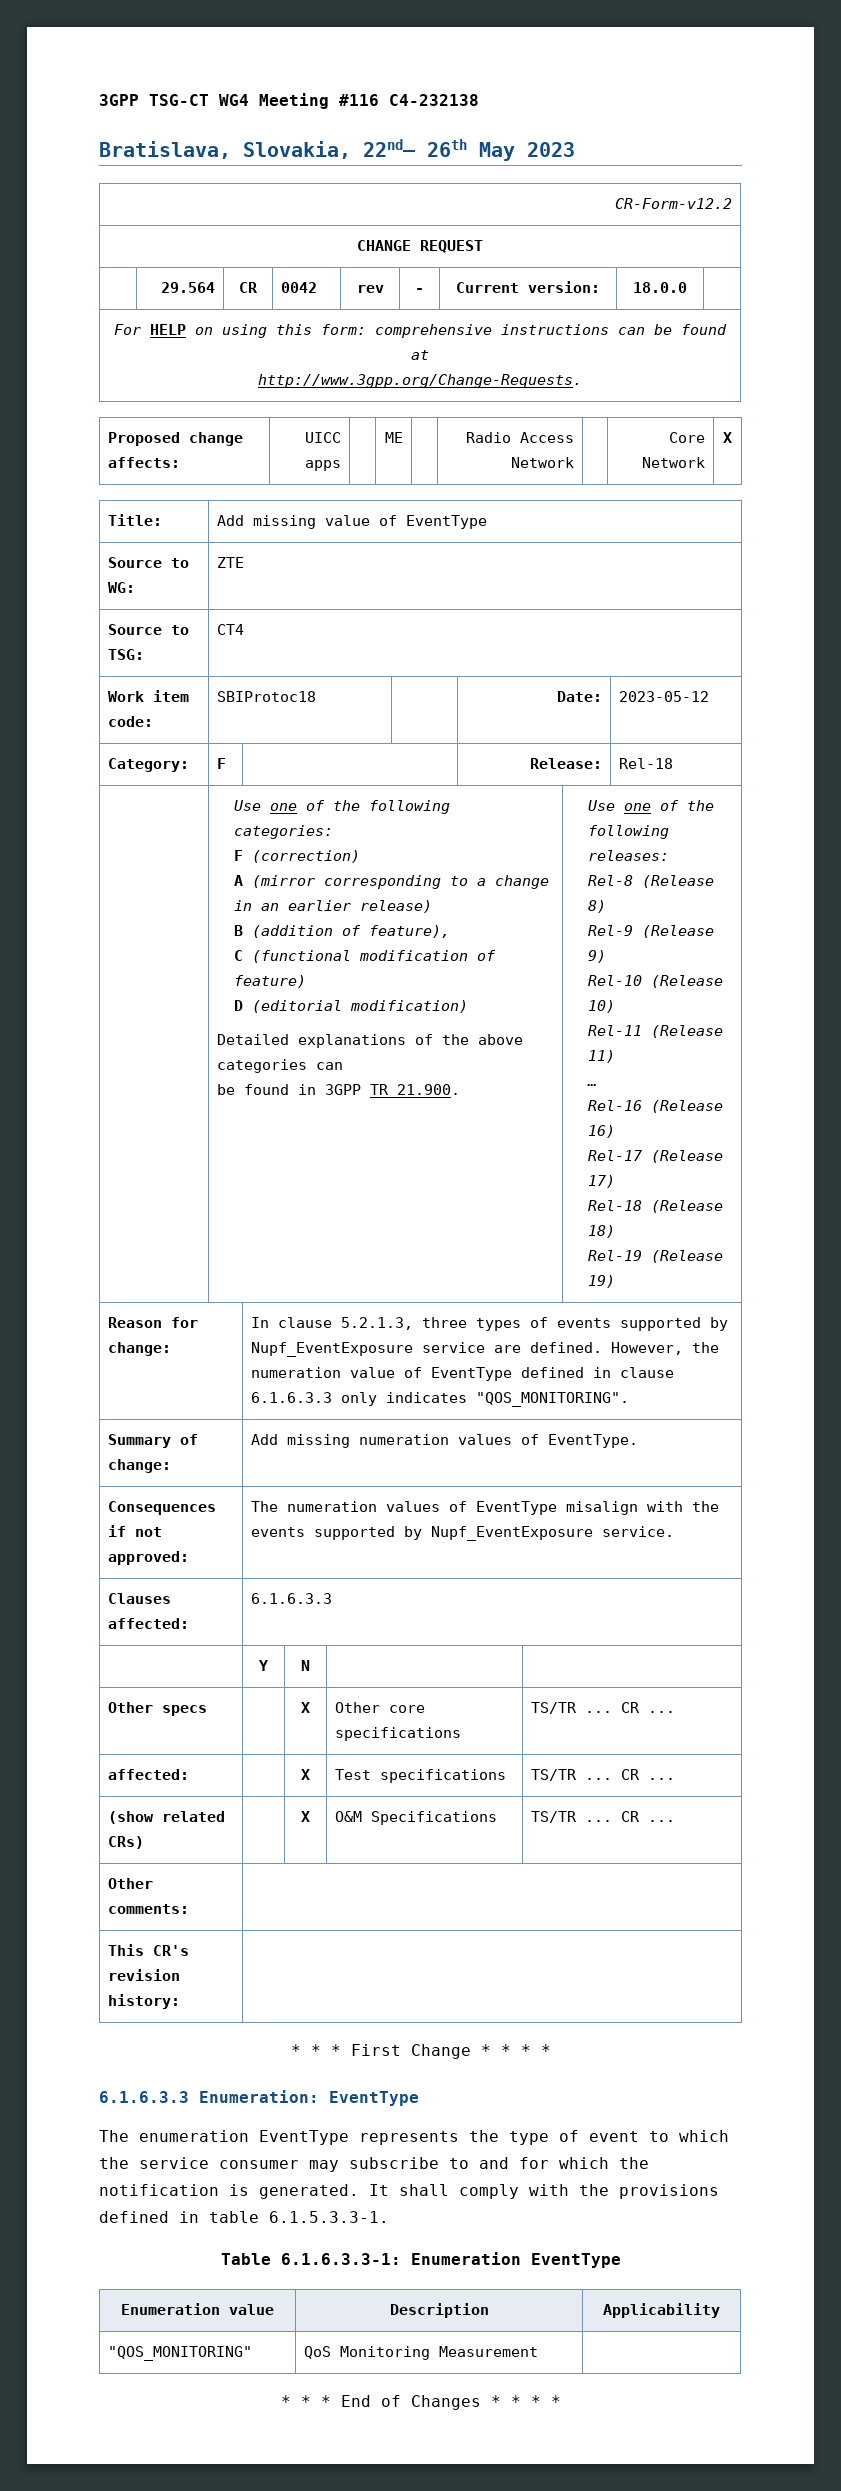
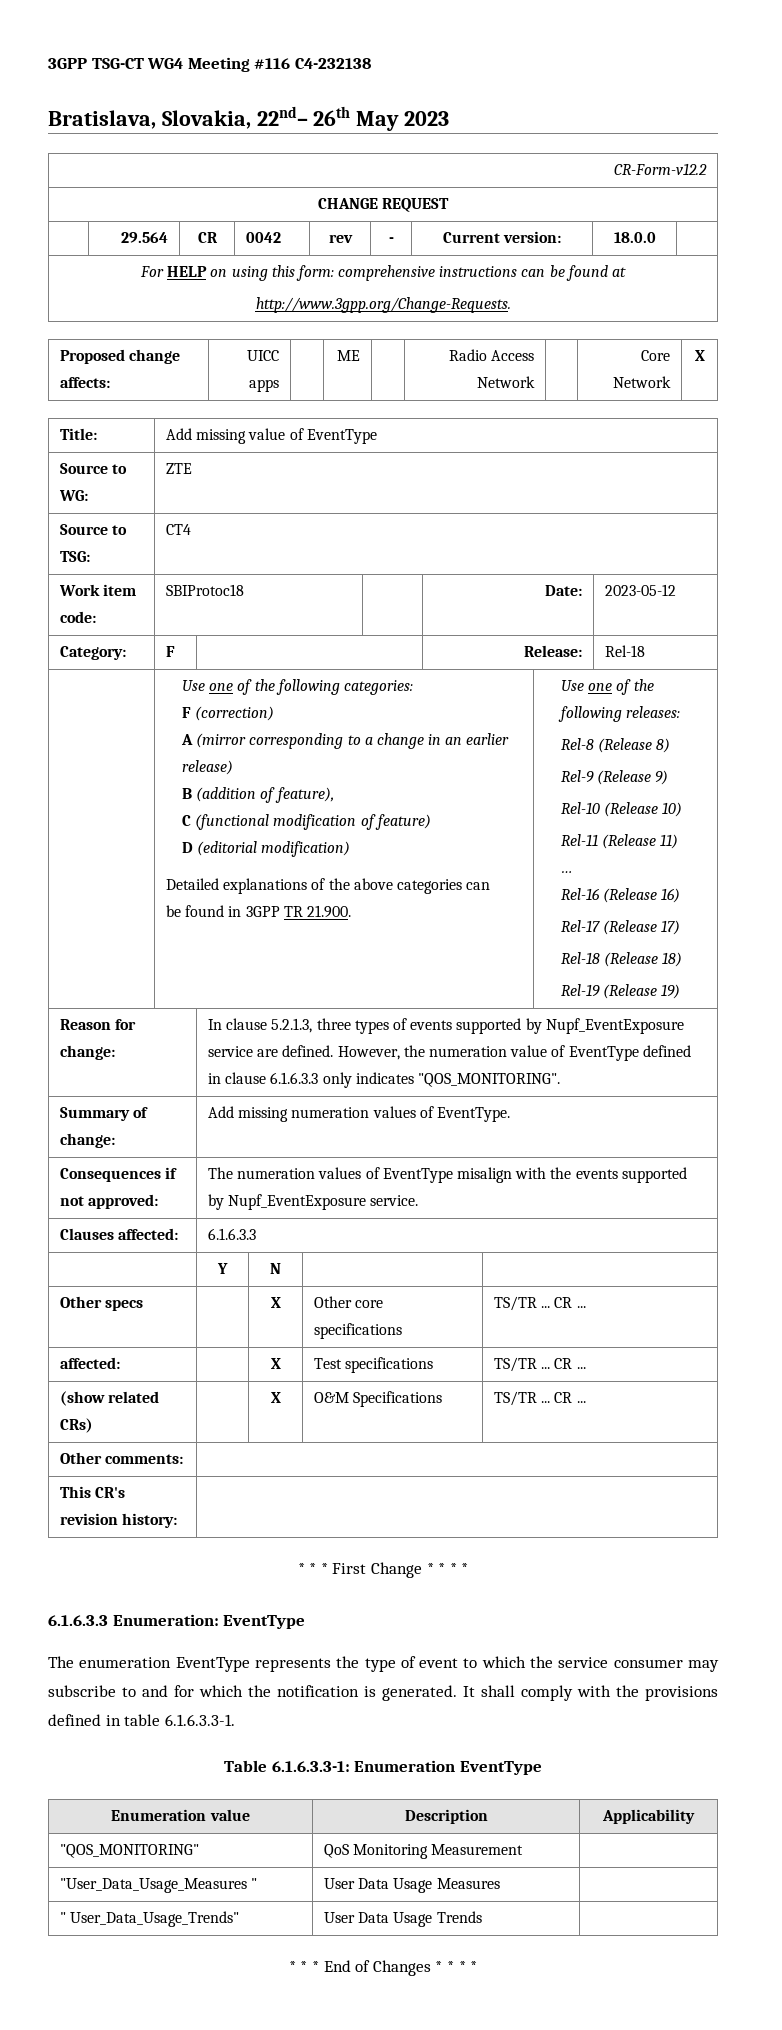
- It shall comply with the provisions defined in table 6.1.5.3.3-1.
+ It shall comply with the provisions defined in table 6.1.6.3.3-1.
+ "User_Data_Usage_Measures " | User Data Usage Measures |
+ " User_Data_Usage_Trends" | User Data Usage Trends |

